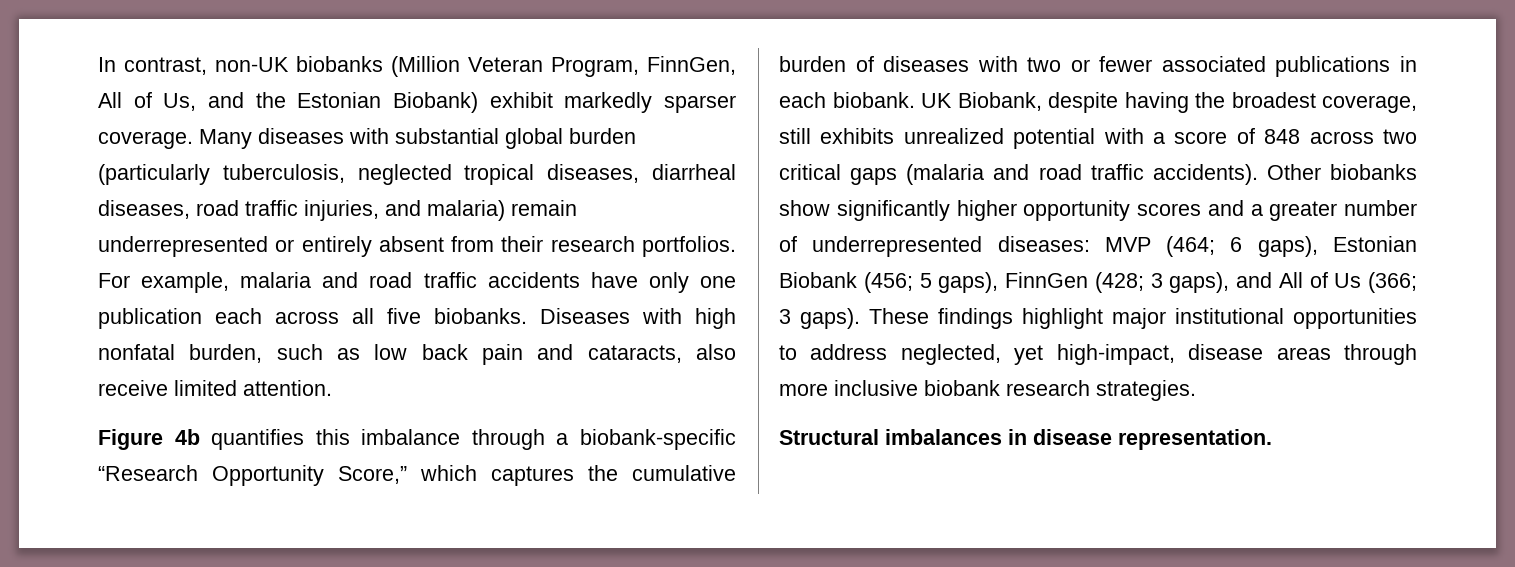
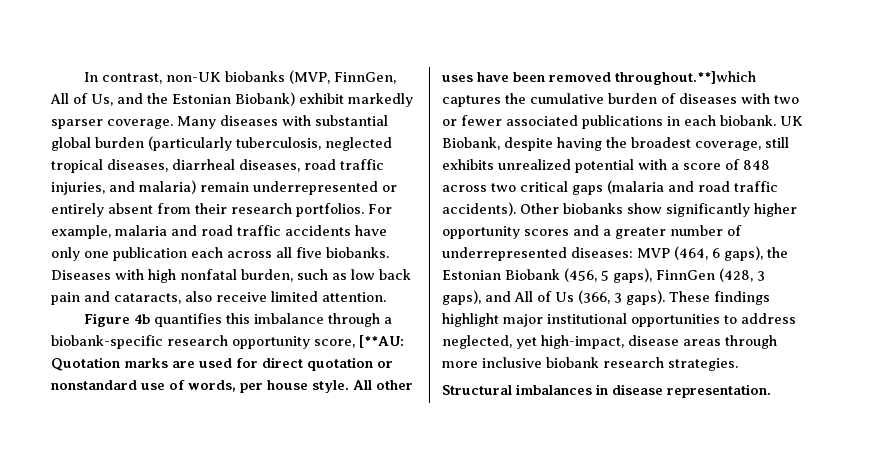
- In contrast, non-UK biobanks (Million Veteran Program, FinnGen, All of Us, and the Estonian Biobank) exhibit markedly sparser coverage.
+ In contrast, non-UK biobanks (MVP, FinnGen, All of Us, and the Estonian Biobank) exhibit markedly sparser coverage.
- Figure 4b quantifies this imbalance through a biobank-specific “Research Opportunity Score,” which captures the cumulative burden of diseases with two or fewer associated publications in each biobank.
+ Figure 4b quantifies this imbalance through a biobank-specific research opportunity score, [**AU: Quotation marks are used for direct quotation or nonstandard use of words, per house style. All other uses have been removed throughout.**]which captures the cumulative burden of diseases with two or fewer associated publications in each biobank.
- Other biobanks show significantly higher opportunity scores and a greater number of underrepresented diseases: MVP (464; 6 gaps), Estonian Biobank (456; 5 gaps), FinnGen (428; 3 gaps), and All of Us (366; 3 gaps).
+ Other biobanks show significantly higher opportunity scores and a greater number of underrepresented diseases: MVP (464, 6 gaps), the Estonian Biobank (456, 5 gaps), FinnGen (428, 3 gaps), and All of Us (366, 3 gaps).

